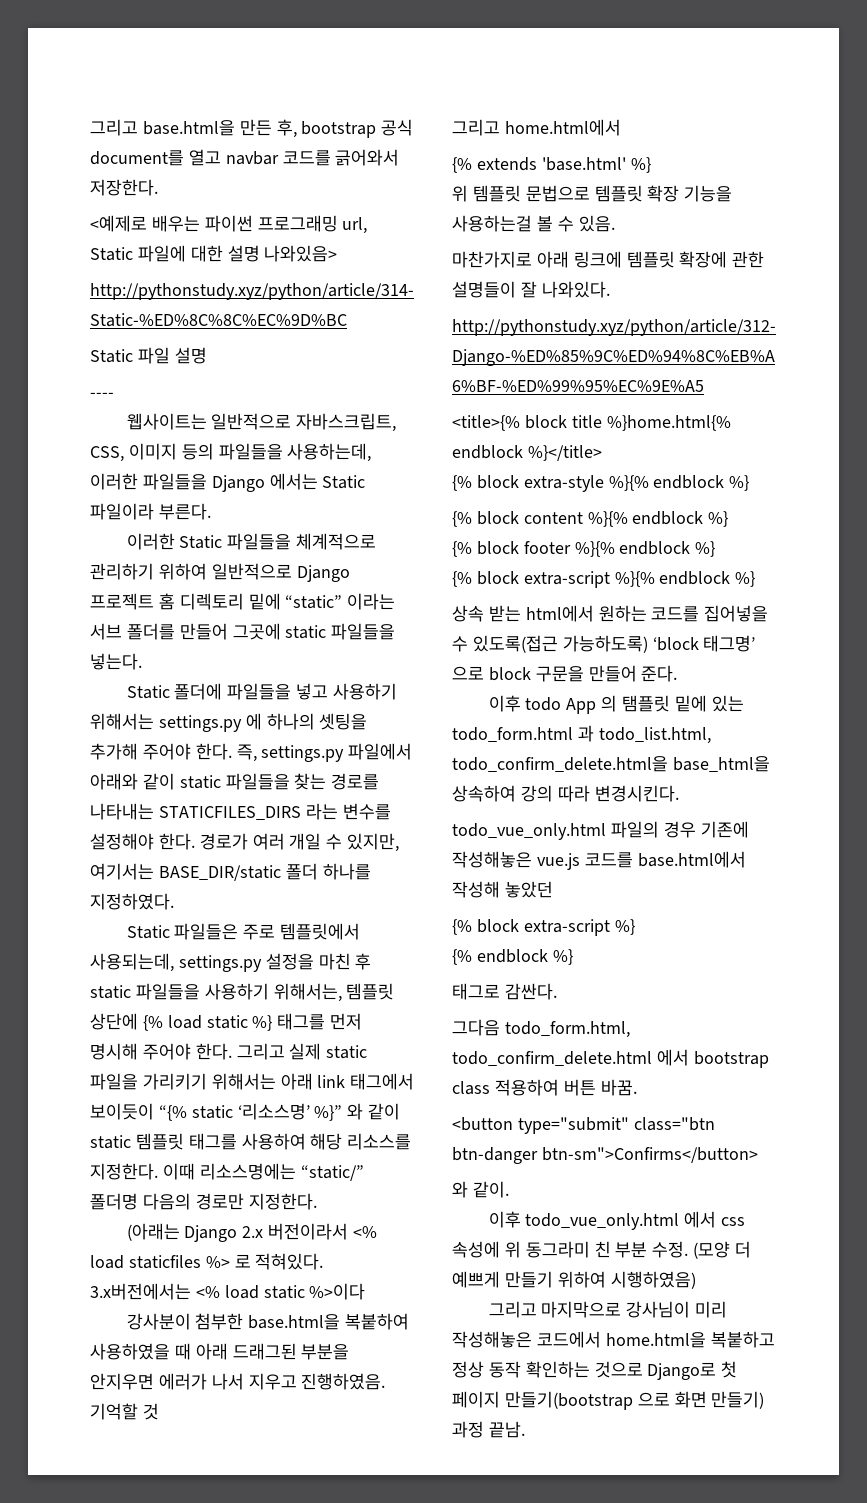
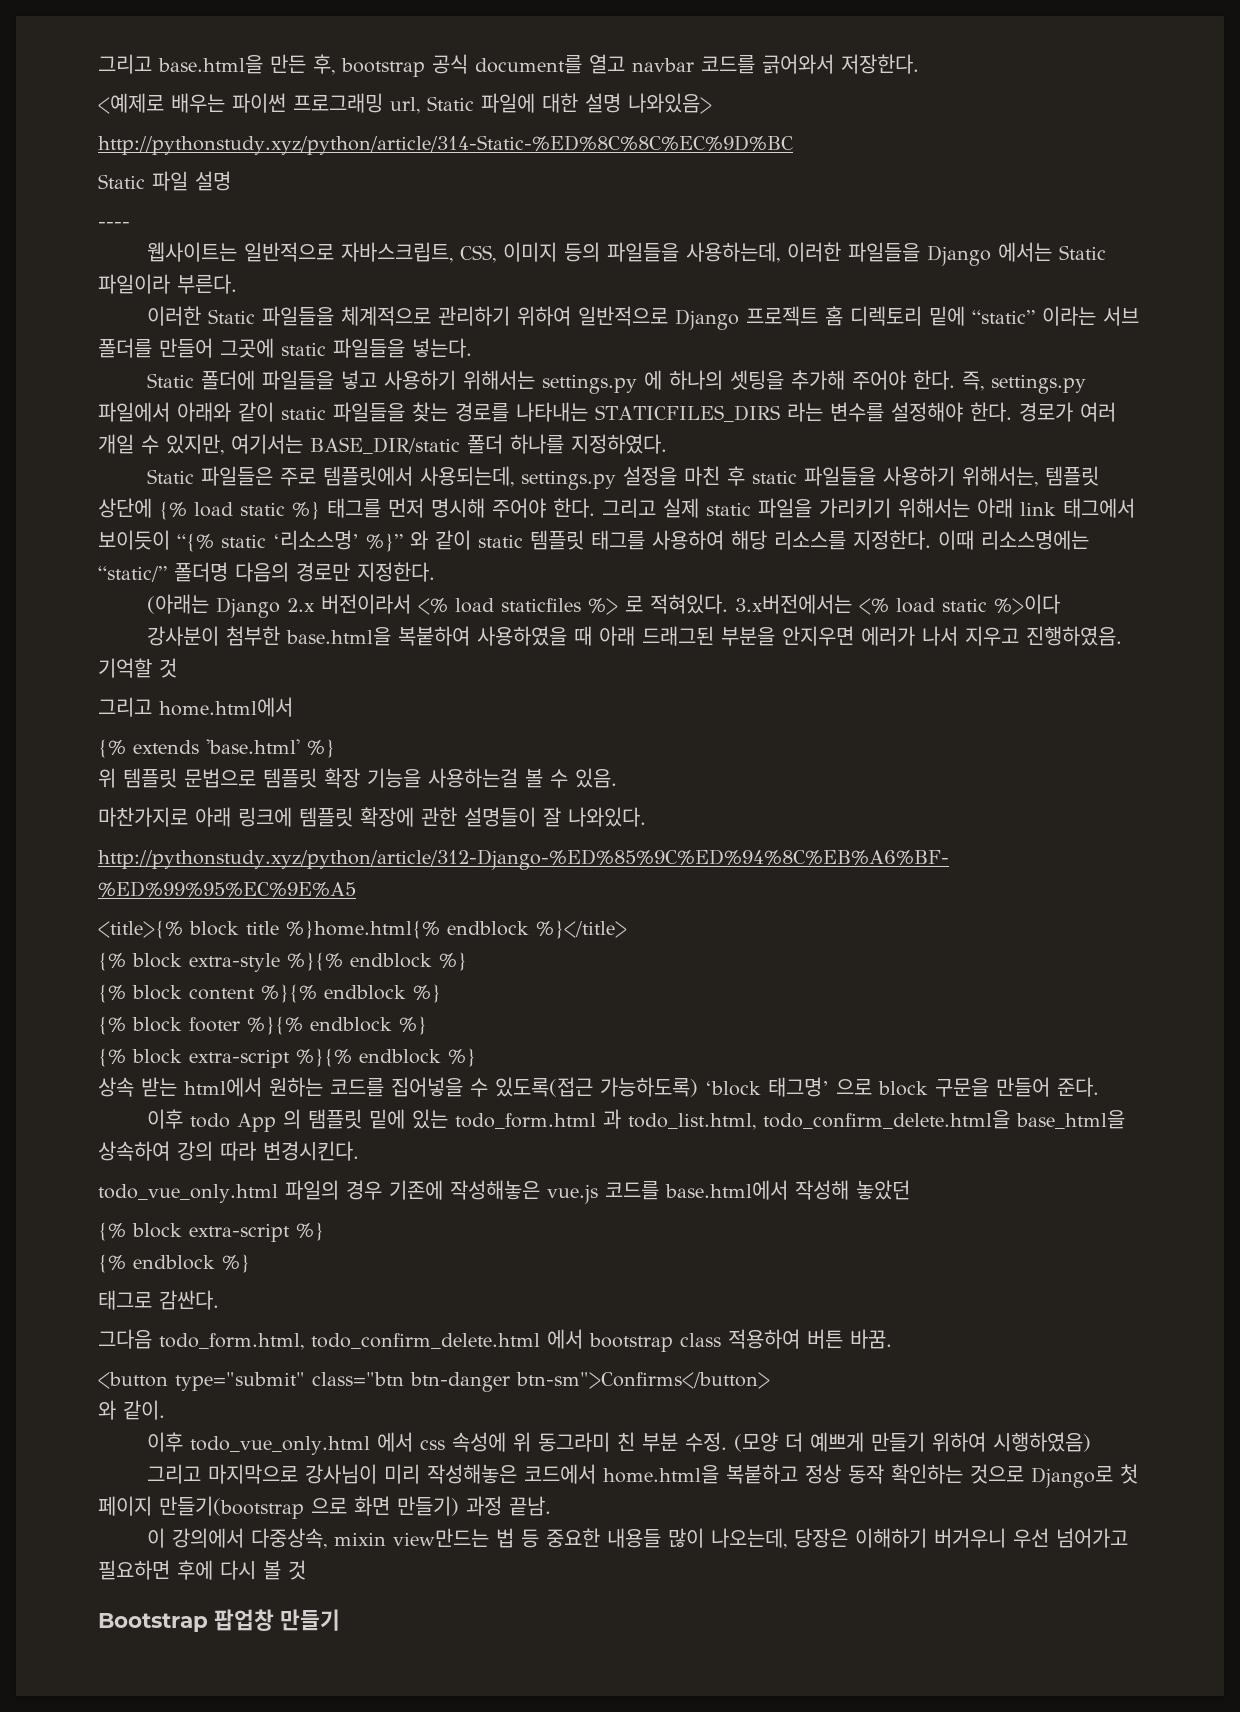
+ 이 강의에서 다중상속, mixin view만드는 법 등 중요한 내용들 많이 나오는데, 당장은 이해하기 버거우니 우선 넘어가고 필요하면 후에 다시 볼 것
+ Bootstrap 팝업창 만들기

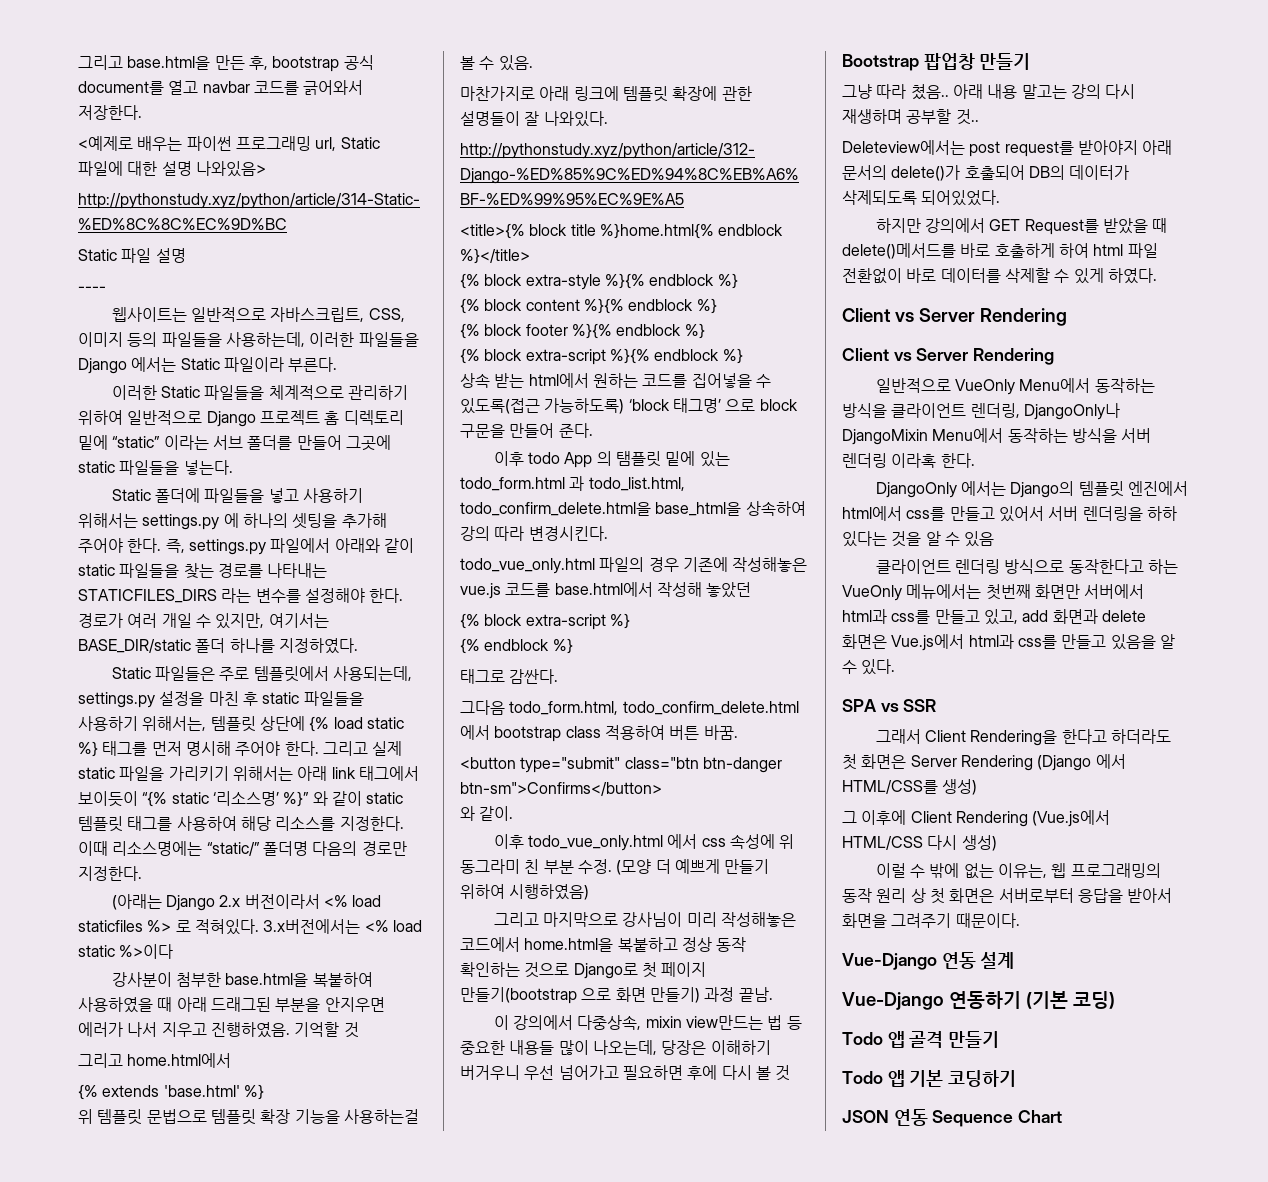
+ 그냥 따라 쳤음.. 아래 내용 말고는 강의 다시 재생하며 공부할 것..
+ Deleteview에서는 post request를 받아야지 아래 문서의 delete()가 호출되어 DB의 데이터가 삭제되도록 되어있었다.
+ 하지만 강의에서 GET Request를 받았을 때 delete()메서드를 바로 호출하게 하여 html 파일 전환없이 바로 데이터를 삭제할 수 있게 하였다.
+ Client vs Server Rendering
+ Client vs Server Rendering
+ 일반적으로 VueOnly Menu에서 동작하는 방식을 클라이언트 렌더링, DjangoOnly나 DjangoMixin Menu에서 동작하는 방식을 서버 렌더링 이라혹 한다.
+ DjangoOnly 에서는 Django의 템플릿 엔진에서 html에서 css를 만들고 있어서 서버 렌더링을 하하 있다는 것을 알 수 있음
+ 클라이언트 렌더링 방식으로 동작한다고 하는 VueOnly 메뉴에서는 첫번째 화면만 서버에서 html과 css를 만들고 있고, add 화면과 delete 화면은 Vue.js에서 html과 css를 만들고 있음을 알 수 있다.
+ SPA vs SSR
+ 그래서 Client Rendering을 한다고 하더라도 첫 화면은 Server Rendering (Django 에서 HTML/CSS를 생성)
+ 그 이후에 Client Rendering (Vue.js에서 HTML/CSS 다시 생성)
+ 이럴 수 밖에 없는 이유는, 웹 프로그래밍의 동작 원리 상 첫 화면은 서버로부터 응답을 받아서 화면을 그려주기 때문이다.
+ Vue-Django 연동 설계
+ Vue-Django 연동하기 (기본 코딩)
+ Todo 앱 골격 만들기
+ Todo 앱 기본 코딩하기
+ JSON 연동 Sequence Chart

